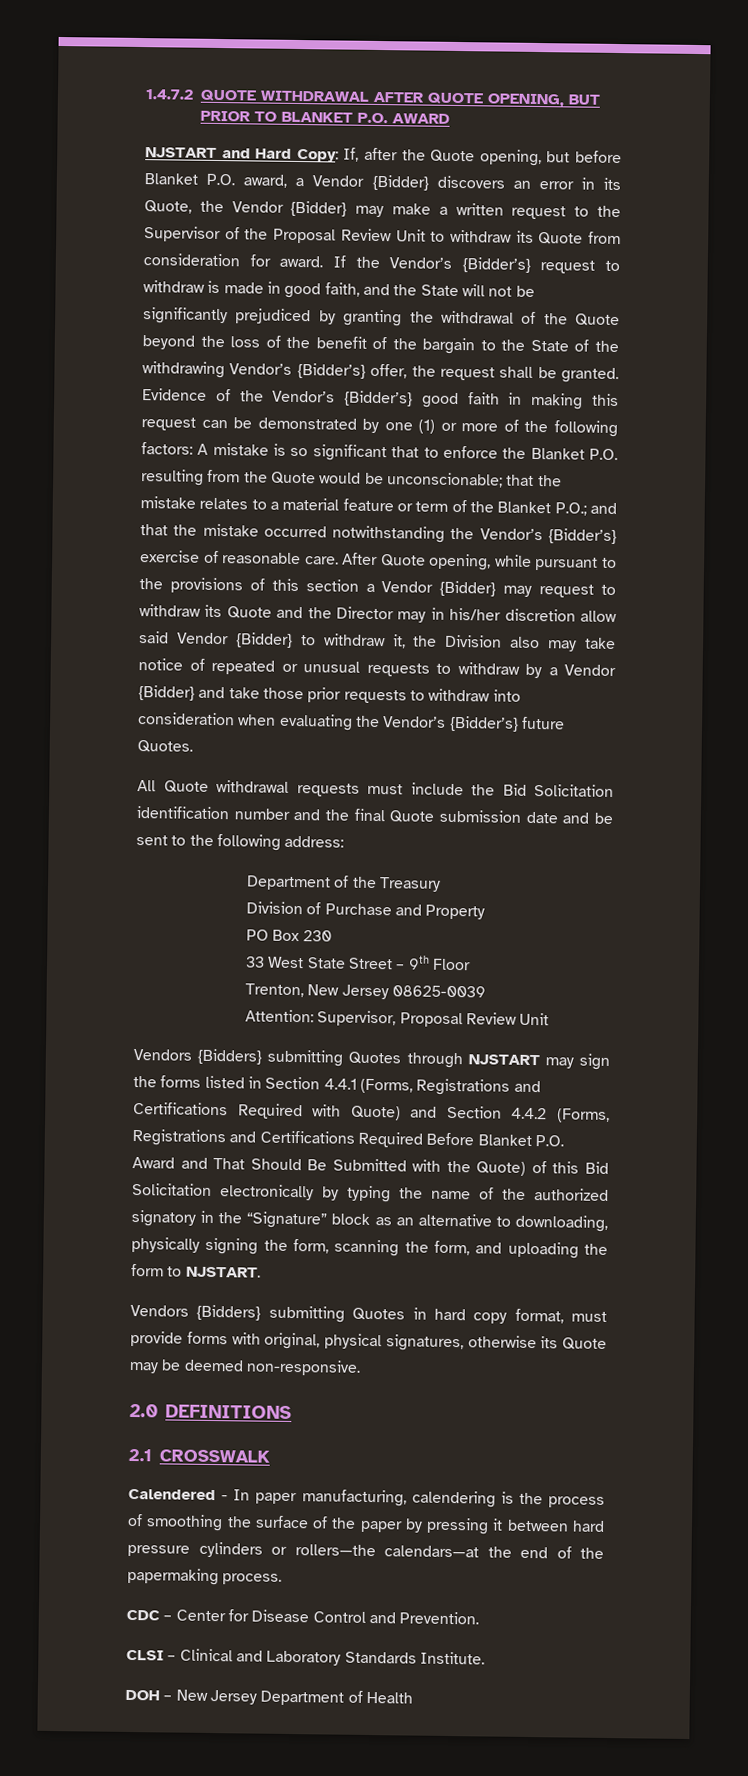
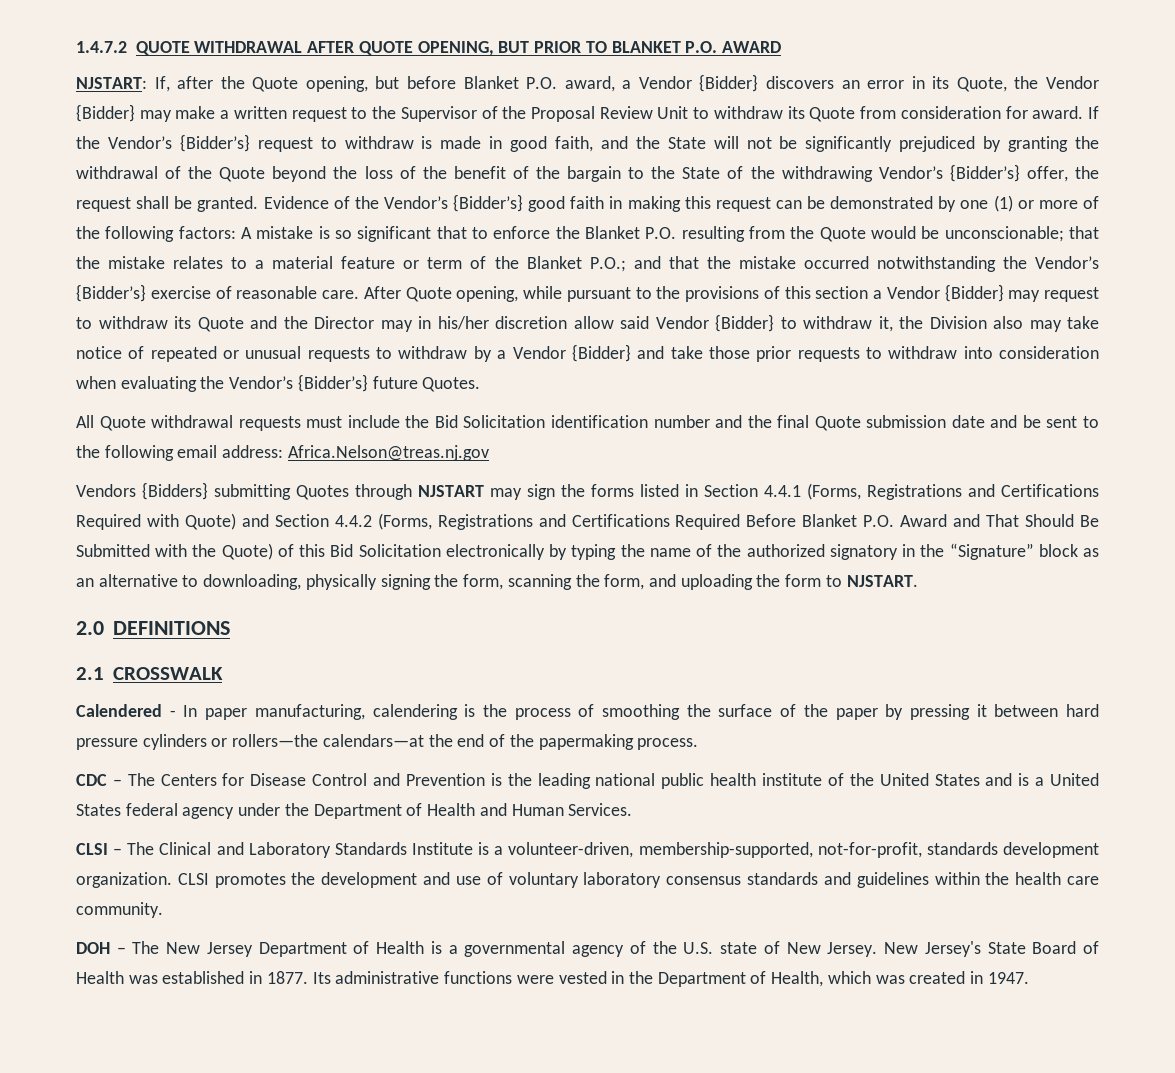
- NJSTART and Hard Copy: If, after the Quote opening, but before Blanket P.O. award, a Vendor {Bidder} discovers an error in its Quote, the Vendor {Bidder} may make a written request to the Supervisor of the Proposal Review Unit to withdraw its Quote from consideration for award.
+ NJSTART: If, after the Quote opening, but before Blanket P.O. award, a Vendor {Bidder} discovers an error in its Quote, the Vendor {Bidder} may make a written request to the Supervisor of the Proposal Review Unit to withdraw its Quote from consideration for award.
- All Quote withdrawal requests must include the Bid Solicitation identification number and the final Quote submission date and be sent to the following address:
- Department of the Treasury
- Division of Purchase and Property
- PO Box 230
- 33 West State Street – 9th Floor
- Trenton, New Jersey 08625-0039
- Attention: Supervisor, Proposal Review Unit
+ All Quote withdrawal requests must include the Bid Solicitation identification number and the final Quote submission date and be sent to the following email address: Africa.Nelson@treas.nj.gov
- Vendors {Bidders} submitting Quotes in hard copy format, must provide forms with original, physical signatures, otherwise its Quote may be deemed non-responsive.
- CDC – Center for Disease Control and Prevention.
+ CDC – The Centers for Disease Control and Prevention is the leading national public health institute of the United States and is a United States federal agency under the Department of Health and Human Services.
- CLSI – Clinical and Laboratory Standards Institute.
+ CLSI – The Clinical and Laboratory Standards Institute is a volunteer-driven, membership-supported, not-for-profit, standards development organization. CLSI promotes the development and use of voluntary laboratory consensus standards and guidelines within the health care community.
- DOH – New Jersey Department of Health
+ DOH – The New Jersey Department of Health is a governmental agency of the U.S. state of New Jersey. New Jersey's State Board of Health was established in 1877. Its administrative functions were vested in the Department of Health, which was created in 1947.

